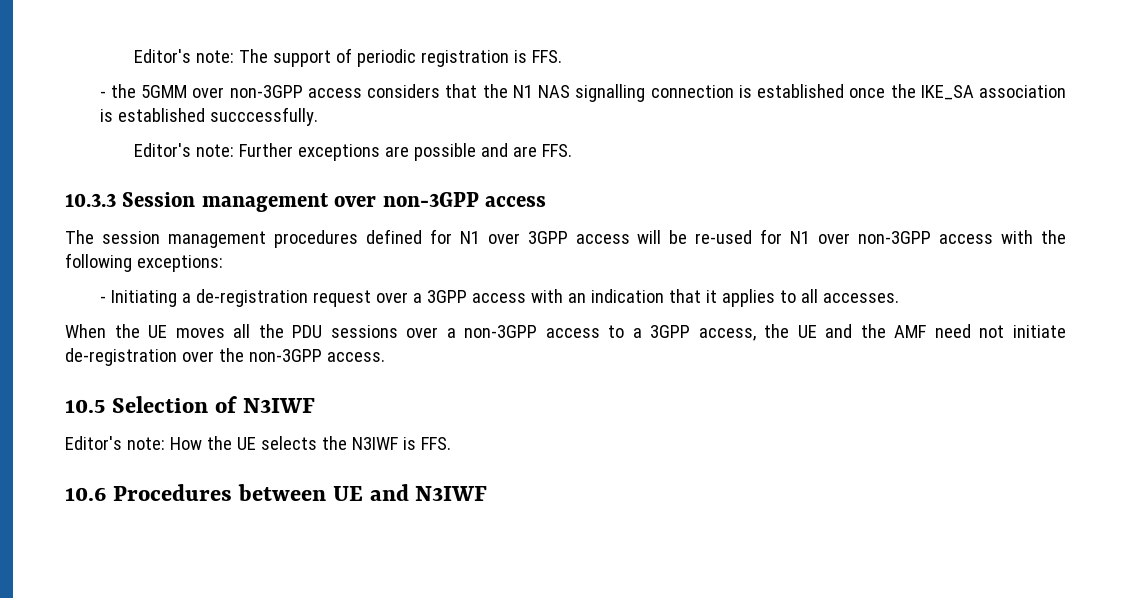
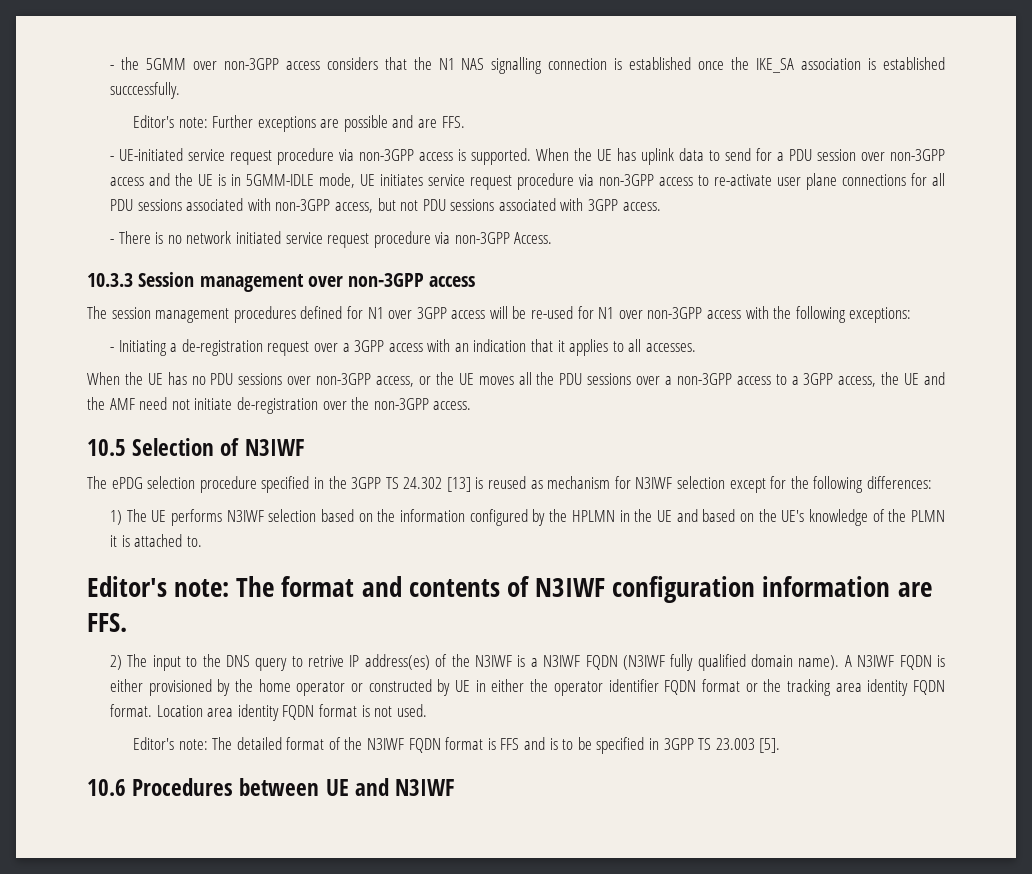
- Editor's note: The support of periodic registration is FFS.
+ - UE-initiated service request procedure via non-3GPP access is supported. When the UE has uplink data to send for a PDU session over non-3GPP access and the UE is in 5GMM-IDLE mode, UE initiates service request procedure via non-3GPP access to re-activate user plane connections for all PDU sessions associated with non-3GPP access, but not PDU sessions associated with 3GPP access.
+ - There is no network initiated service request procedure via non-3GPP Access.
- When the UE moves all the PDU sessions over a non-3GPP access to a 3GPP access, the UE and the AMF need not initiate de-registration over the non-3GPP access.
+ When the UE has no PDU sessions over non-3GPP access, or the UE moves all the PDU sessions over a non-3GPP access to a 3GPP access, the UE and the AMF need not initiate de-registration over the non-3GPP access.
- Editor's note: How the UE selects the N3IWF is FFS.
+ The ePDG selection procedure specified in the 3GPP TS 24.302 [13] is reused as mechanism for N3IWF selection except for the following differences:
+ 1) The UE performs N3IWF selection based on the information configured by the HPLMN in the UE and based on the UE's knowledge of the PLMN it is attached to.
+ Editor's note: The format and contents of N3IWF configuration information are FFS.
+ 2) The input to the DNS query to retrive IP address(es) of the N3IWF is a N3IWF FQDN (N3IWF fully qualified domain name). A N3IWF FQDN is either provisioned by the home operator or constructed by UE in either the operator identifier FQDN format or the tracking area identity FQDN format. Location area identity FQDN format is not used.
+ Editor's note: The detailed format of the N3IWF FQDN format is FFS and is to be specified in 3GPP TS 23.003 [5].

